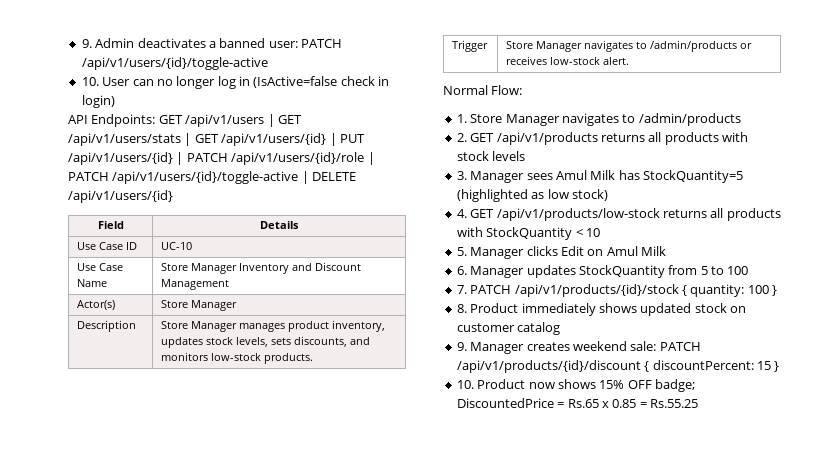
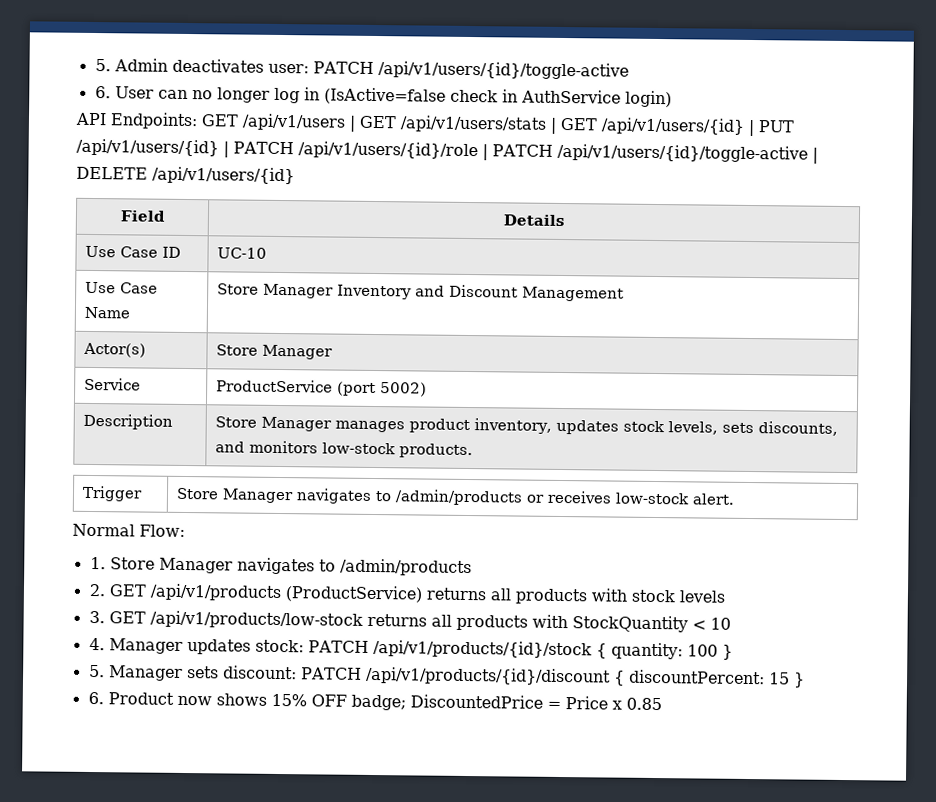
- 9. Admin deactivates a banned user: PATCH /api/v1/users/{id}/toggle-active
+ 5. Admin deactivates user: PATCH /api/v1/users/{id}/toggle-active
- 10. User can no longer log in (IsActive=false check in login)
+ 6. User can no longer log in (IsActive=false check in AuthService login)
+ Service | ProductService (port 5002)
- 2. GET /api/v1/products returns all products with stock levels
+ 2. GET /api/v1/products (ProductService) returns all products with stock levels
- 3. Manager sees Amul Milk has StockQuantity=5 (highlighted as low stock)
- 4. GET /api/v1/products/low-stock returns all products with StockQuantity < 10
+ 3. GET /api/v1/products/low-stock returns all products with StockQuantity < 10
- 5. Manager clicks Edit on Amul Milk
- 6. Manager updates StockQuantity from 5 to 100
- 7. PATCH /api/v1/products/{id}/stock { quantity: 100 }
+ 4. Manager updates stock: PATCH /api/v1/products/{id}/stock { quantity: 100 }
- 8. Product immediately shows updated stock on customer catalog
- 9. Manager creates weekend sale: PATCH /api/v1/products/{id}/discount { discountPercent: 15 }
+ 5. Manager sets discount: PATCH /api/v1/products/{id}/discount { discountPercent: 15 }
- 10. Product now shows 15% OFF badge; DiscountedPrice = Rs.65 x 0.85 = Rs.55.25
+ 6. Product now shows 15% OFF badge; DiscountedPrice = Price x 0.85

